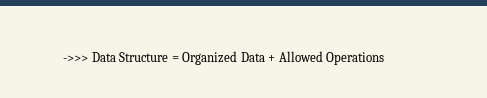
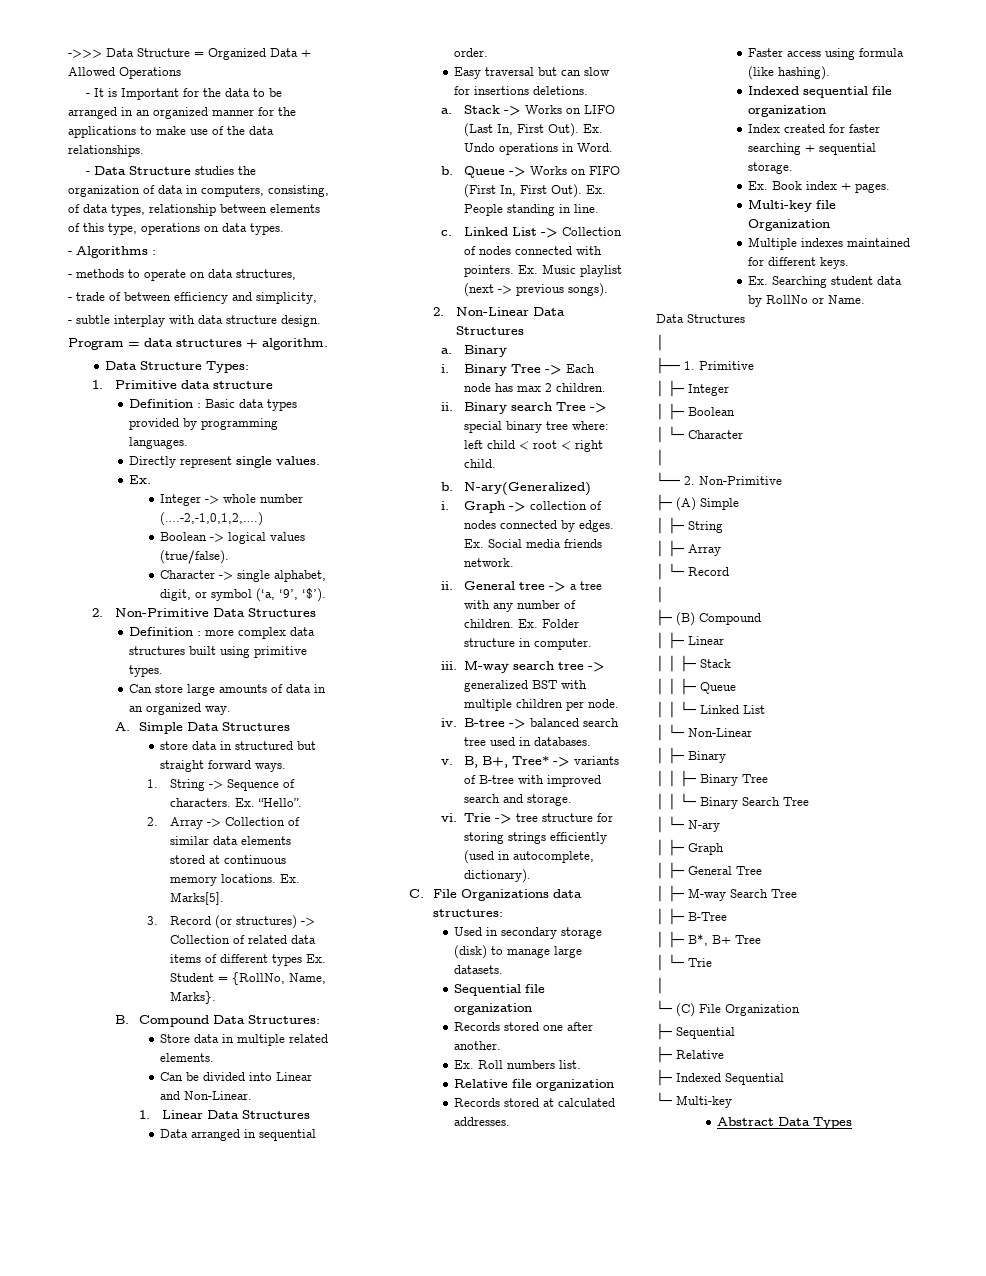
+ - It is Important for the data to be arranged in an organized manner for the applications to make use of the data relationships.
+ - Data Structure studies the organization of data in computers, consisting, of data types, relationship between elements of this type, operations on data types.
+ - Algorithms :
+ - methods to operate on data structures,
+ - trade of between efficiency and simplicity,
+ - subtle interplay with data structure design.
+ Program = data structures + algorithm.
+ Data Structure Types:
+ 1. Primitive data structure
+ Definition : Basic data types provided by programming languages.
+ Directly represent single values.
+ Ex.
+ Integer -> whole number (….-2,-1,0,1,2,….)
+ Boolean -> logical values (true/false).
+ Character -> single alphabet, digit, or symbol (‘a, ‘9’, ‘$’).
+ 2. Non-Primitive Data Structures
+ Definition : more complex data structures built using primitive types.
+ Can store large amounts of data in an organized way.
+ A. Simple Data Structures
+ store data in structured but straight forward ways.
+ 1. String -> Sequence of characters. Ex. “Hello”.
+ 2. Array -> Collection of similar data elements stored at continuous memory locations. Ex. Marks[5].
+ 3. Record (or structures) -> Collection of related data items of different types Ex. Student = {RollNo, Name, Marks}.
+ B. Compound Data Structures:
+ Store data in multiple related elements.
+ Can be divided into Linear and Non-Linear.
+ 1. Linear Data Structures
+ Data arranged in sequential order.
+ Easy traversal but can slow for insertions deletions.
+ a. Stack -> Works on LIFO (Last In, First Out). Ex. Undo operations in Word.
+ b. Queue -> Works on FIFO (First In, First Out). Ex. People standing in line.
+ c. Linked List -> Collection of nodes connected with pointers. Ex. Music playlist (next -> previous songs).
+ 2. Non-Linear Data Structures
+ a. Binary
+ i. Binary Tree -> Each node has max 2 children.
+ ii. Binary search Tree -> special binary tree where: left child < root < right child.
+ b. N-ary(Generalized)
+ i. Graph -> collection of nodes connected by edges. Ex. Social media friends network.
+ ii. General tree -> a tree with any number of children. Ex. Folder structure in computer.
+ iii. M-way search tree -> generalized BST with multiple children per node.
+ iv. B-tree -> balanced search tree used in databases.
+ v. B, B+, Tree* -> variants of B-tree with improved search and storage.
+ vi. Trie -> tree structure for storing strings efficiently (used in autocomplete, dictionary).
+ C. File Organizations data structures:
+ Used in secondary storage (disk) to manage large datasets.
+ Sequential file organization
+ Records stored one after another.
+ Ex. Roll numbers list.
+ Relative file organization
+ Records stored at calculated addresses.
+ Faster access using formula (like hashing).
+ Indexed sequential file organization
+ Index created for faster searching + sequential storage.
+ Ex. Book index + pages.
+ Multi-key file Organization
+ Multiple indexes maintained for different keys.
+ Ex. Searching student data by RollNo or Name.
+ Data Structures
+ │
+ ├── 1. Primitive
+ │ ├─ Integer
+ │ ├─ Boolean
+ │ └─ Character
+ │
+ └── 2. Non-Primitive
+ ├─ (A) Simple
+ │ ├─ String
+ │ ├─ Array
+ │ └─ Record
+ │
+ ├─ (B) Compound
+ │ ├─ Linear
+ │ │ ├─ Stack
+ │ │ ├─ Queue
+ │ │ └─ Linked List
+ │ └─ Non-Linear
+ │ ├─ Binary
+ │ │ ├─ Binary Tree
+ │ │ └─ Binary Search Tree
+ │ └─ N-ary
+ │ ├─ Graph
+ │ ├─ General Tree
+ │ ├─ M-way Search Tree
+ │ ├─ B-Tree
+ │ ├─ B*, B+ Tree
+ │ └─ Trie
+ │
+ └─ (C) File Organization
+ ├─ Sequential
+ ├─ Relative
+ ├─ Indexed Sequential
+ └─ Multi-key
+ Abstract Data Types

